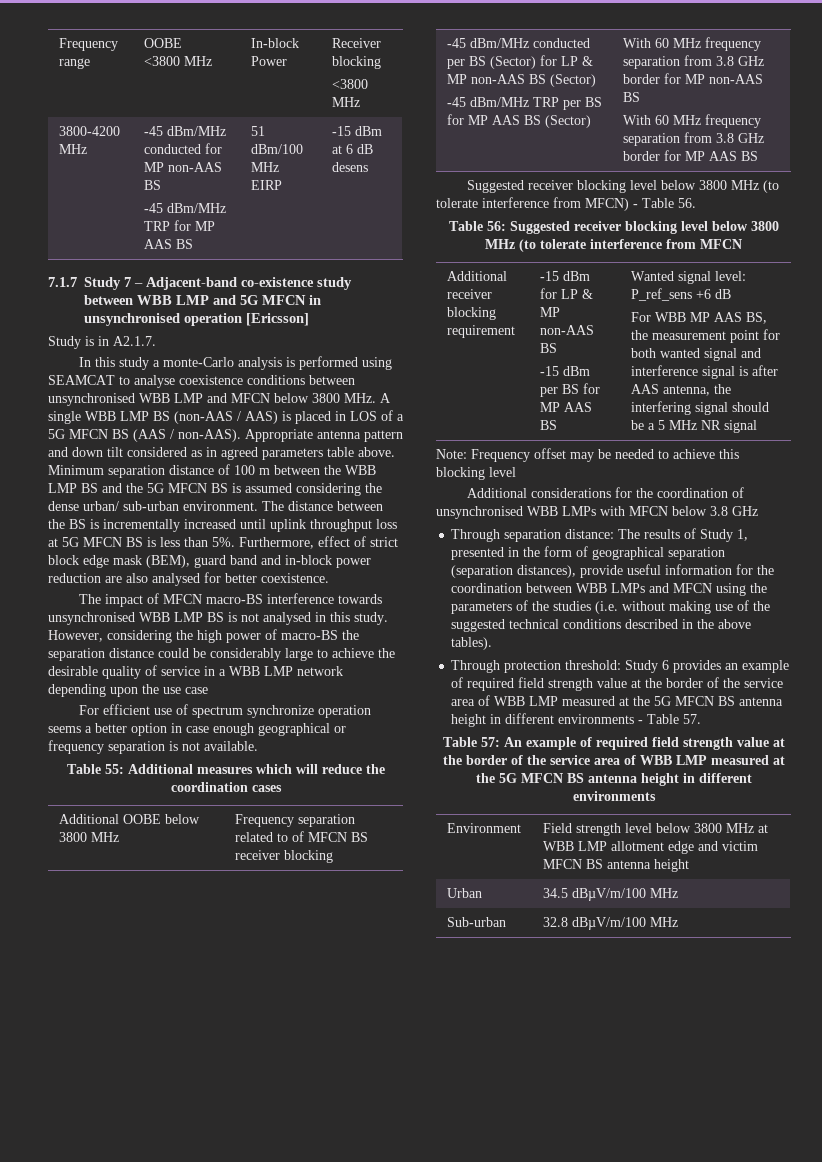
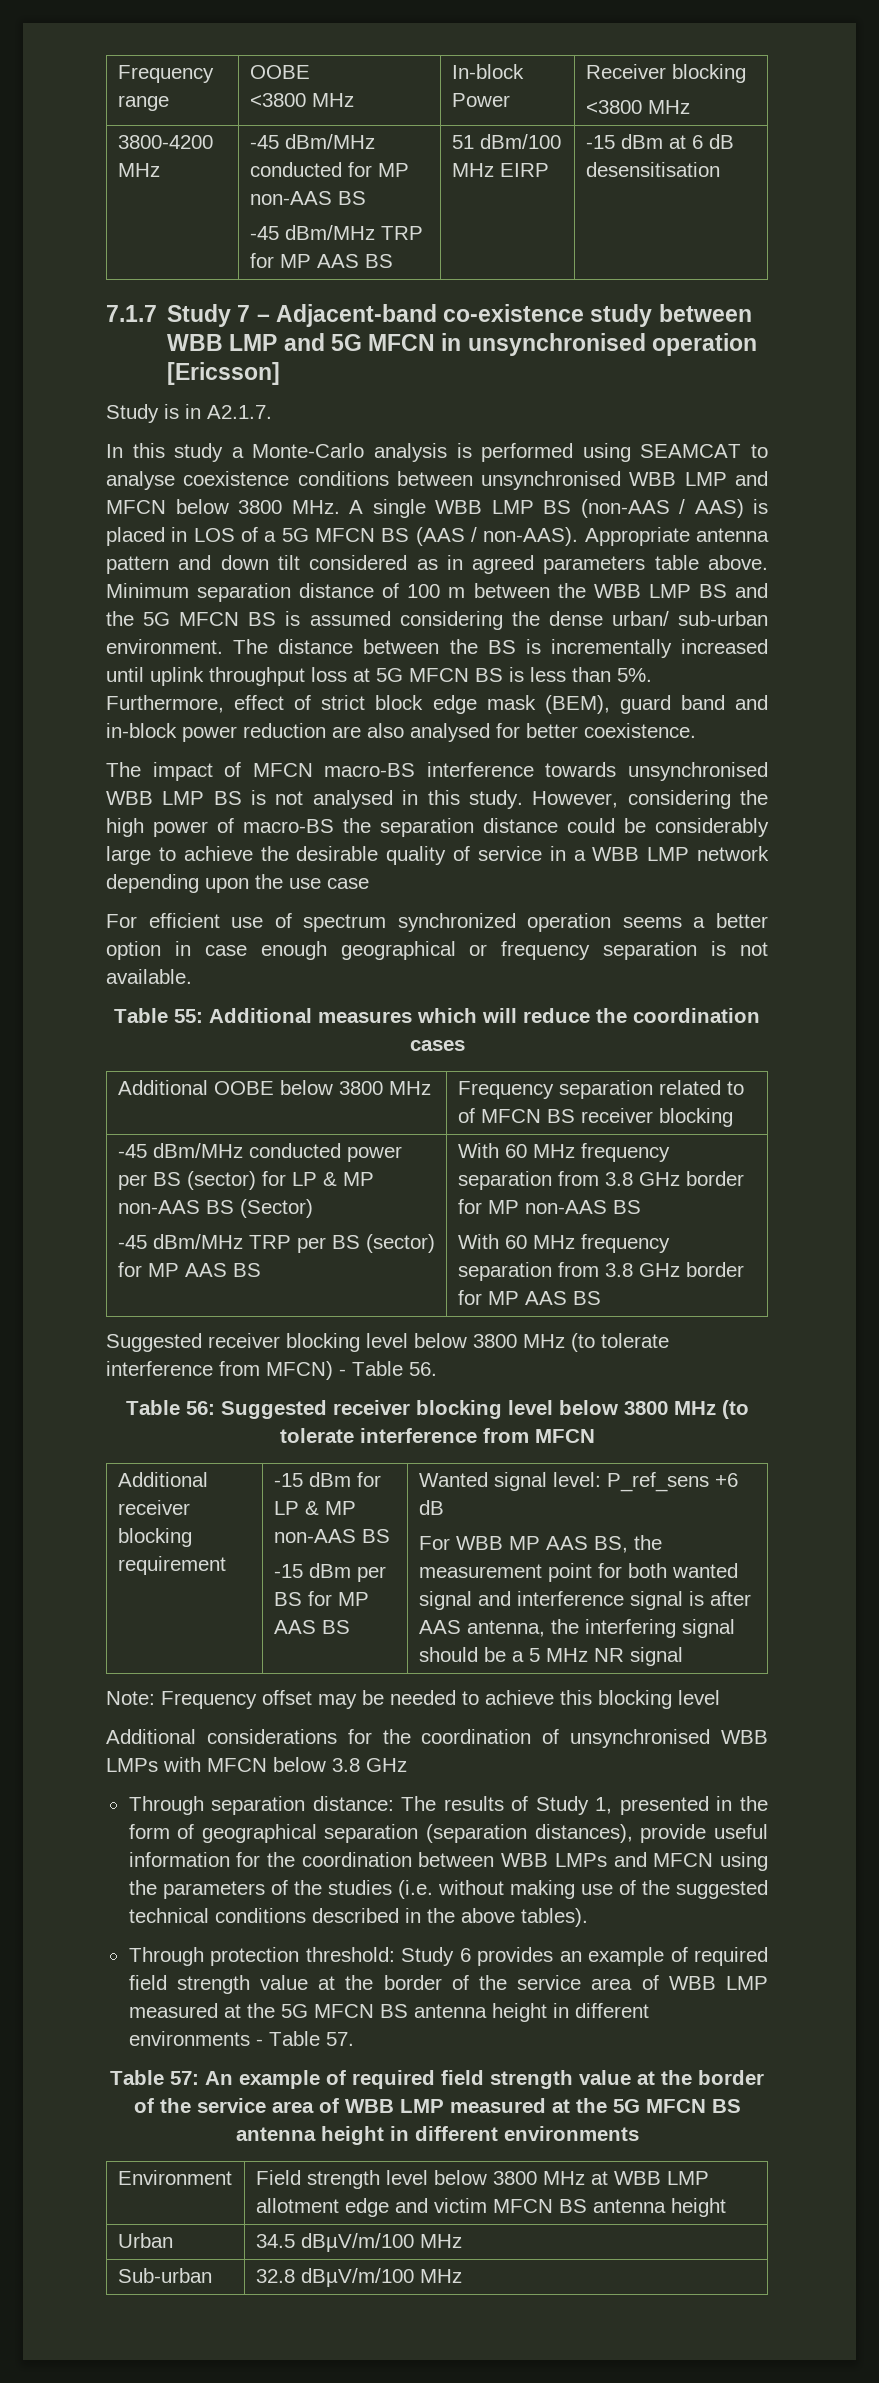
  3800-4200 MHz | -45 dBm/MHz conducted for MP non-AAS BS
- -45 dBm/MHz TRP for MP AAS BS | 51 dBm/100 MHz EIRP | -15 dBm at 6 dB desens
+ -45 dBm/MHz TRP for MP AAS BS | 51 dBm/100 MHz EIRP | -15 dBm at 6 dB desensitisation
- In this study a monte-Carlo analysis is performed using SEAMCAT to analyse coexistence conditions between unsynchronised WBB LMP and MFCN below 3800 MHz. A single WBB LMP BS (non-AAS / AAS) is placed in LOS of a 5G MFCN BS (AAS / non-AAS).
+ In this study a Monte-Carlo analysis is performed using SEAMCAT to analyse coexistence conditions between unsynchronised WBB LMP and MFCN below 3800 MHz. A single WBB LMP BS (non-AAS / AAS) is placed in LOS of a 5G MFCN BS (AAS / non-AAS).
- For efficient use of spectrum synchronize operation seems a better option in case enough geographical or frequency separation is not available.
+ For efficient use of spectrum synchronized operation seems a better option in case enough geographical or frequency separation is not available.
- -45 dBm/MHz conducted per BS (Sector) for LP & MP non-AAS BS (Sector)
+ -45 dBm/MHz conducted power per BS (sector) for LP & MP non-AAS BS (Sector)
- -45 dBm/MHz TRP per BS for MP AAS BS (Sector)
+ -45 dBm/MHz TRP per BS (sector) for MP AAS BS

